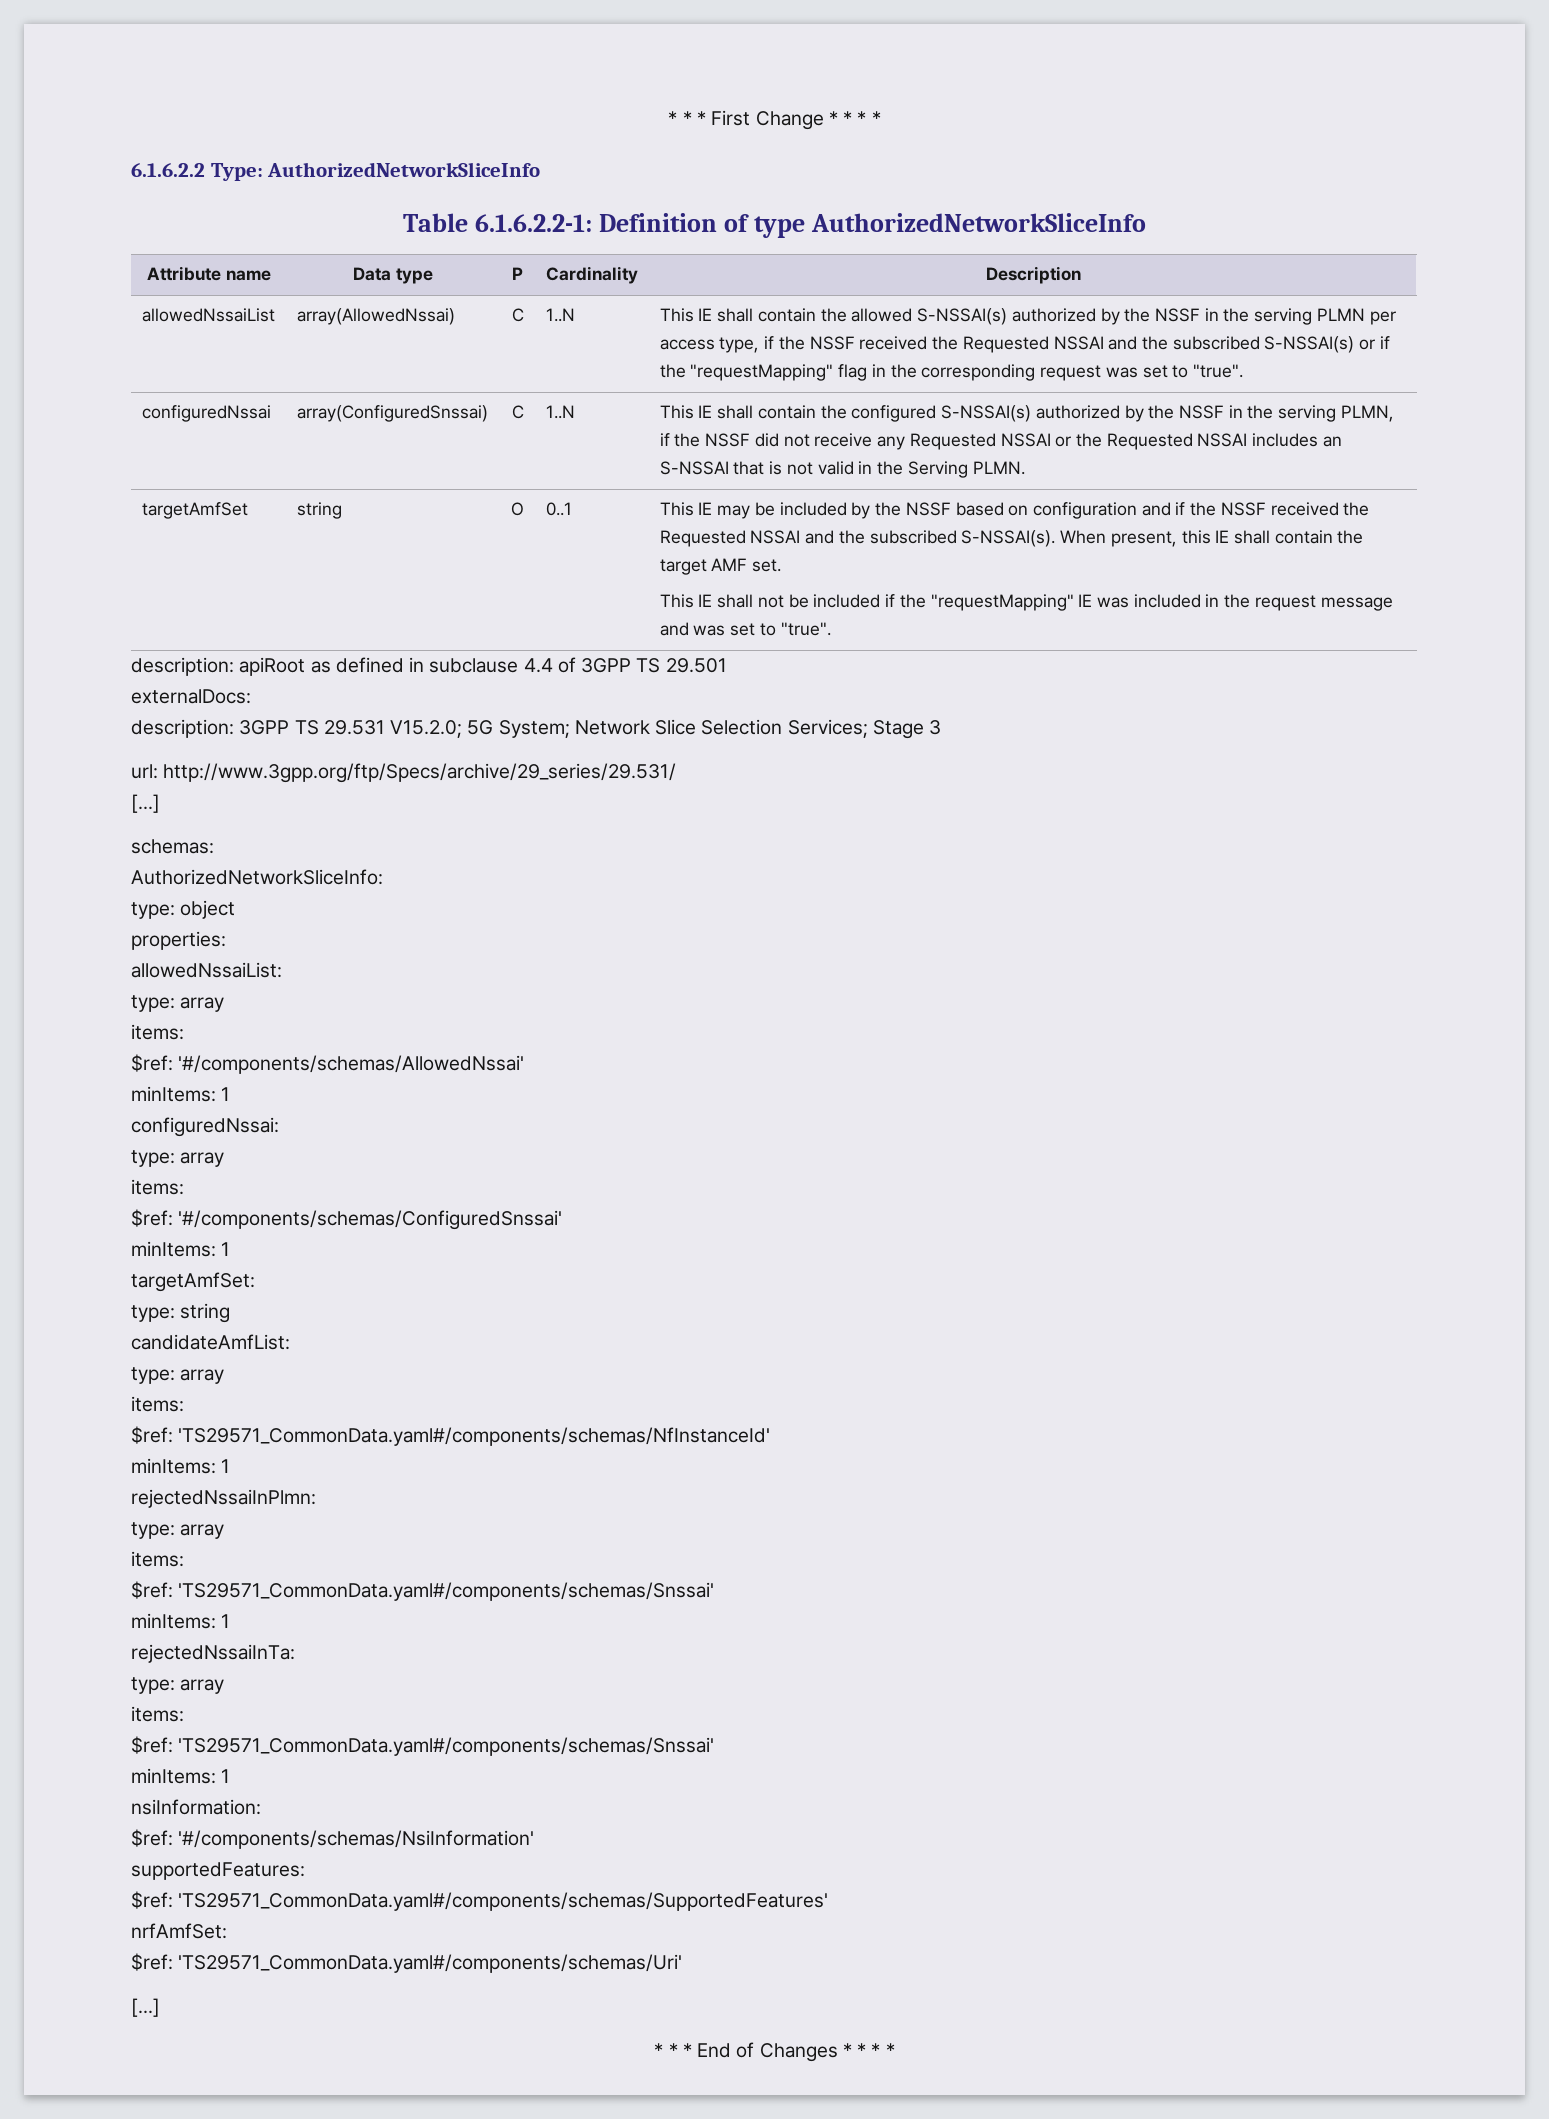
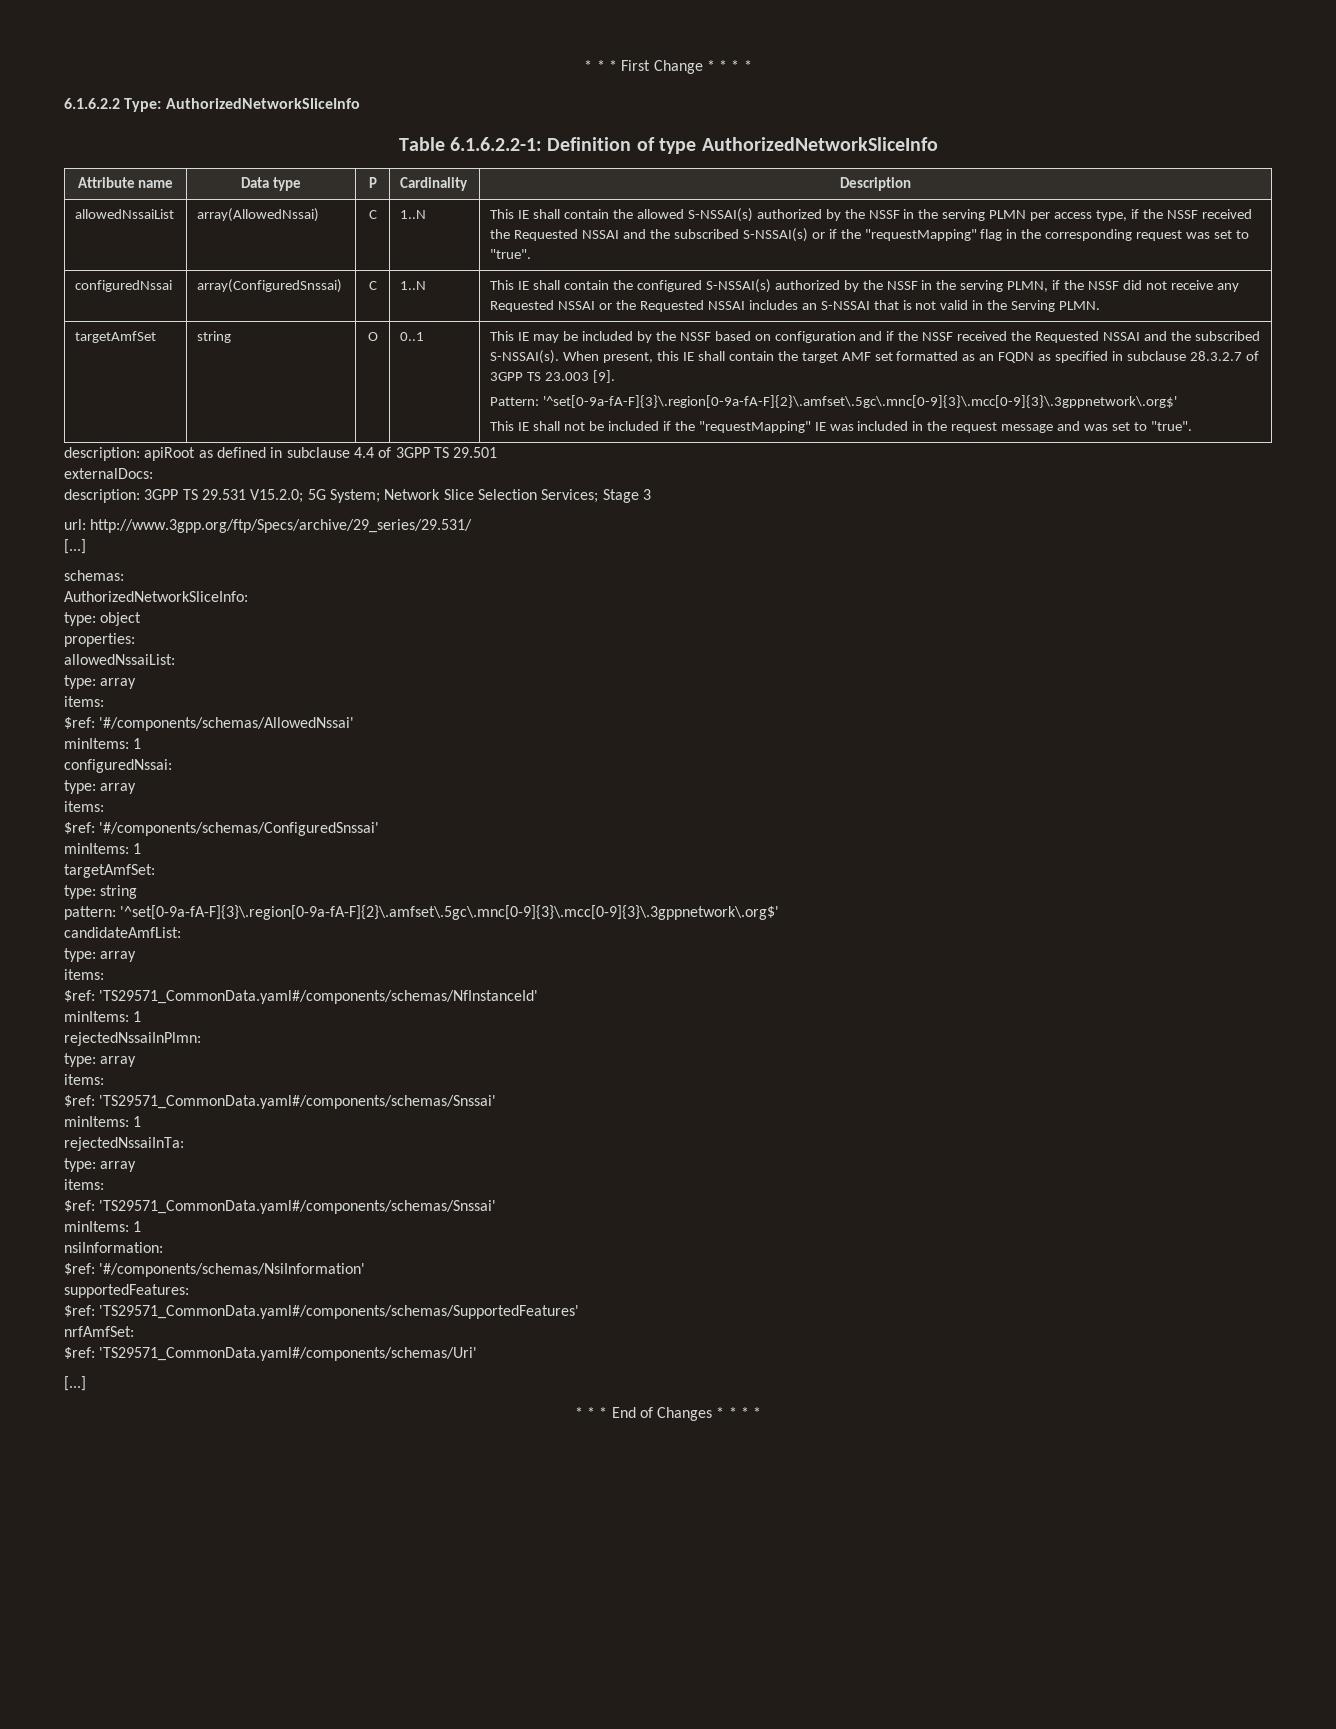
- When present, this IE shall contain the target AMF set.
+ When present, this IE shall contain the target AMF set formatted as an FQDN as specified in subclause 28.3.2.7 of 3GPP TS 23.003 [9].
+ Pattern: '^set[0-9a-fA-F]{3}\.region[0-9a-fA-F]{2}\.amfset\.5gc\.mnc[0-9]{3}\.mcc[0-9]{3}\.3gppnetwork\.org$'
+ pattern: '^set[0-9a-fA-F]{3}\.region[0-9a-fA-F]{2}\.amfset\.5gc\.mnc[0-9]{3}\.mcc[0-9]{3}\.3gppnetwork\.org$'

